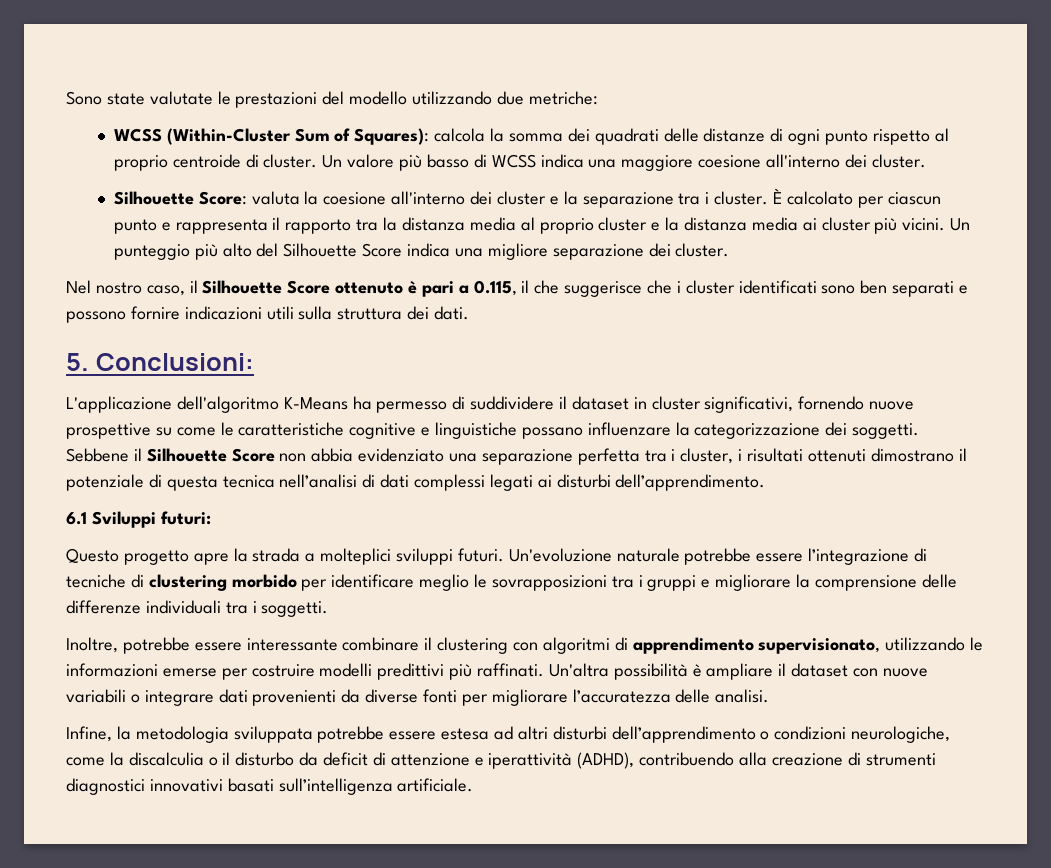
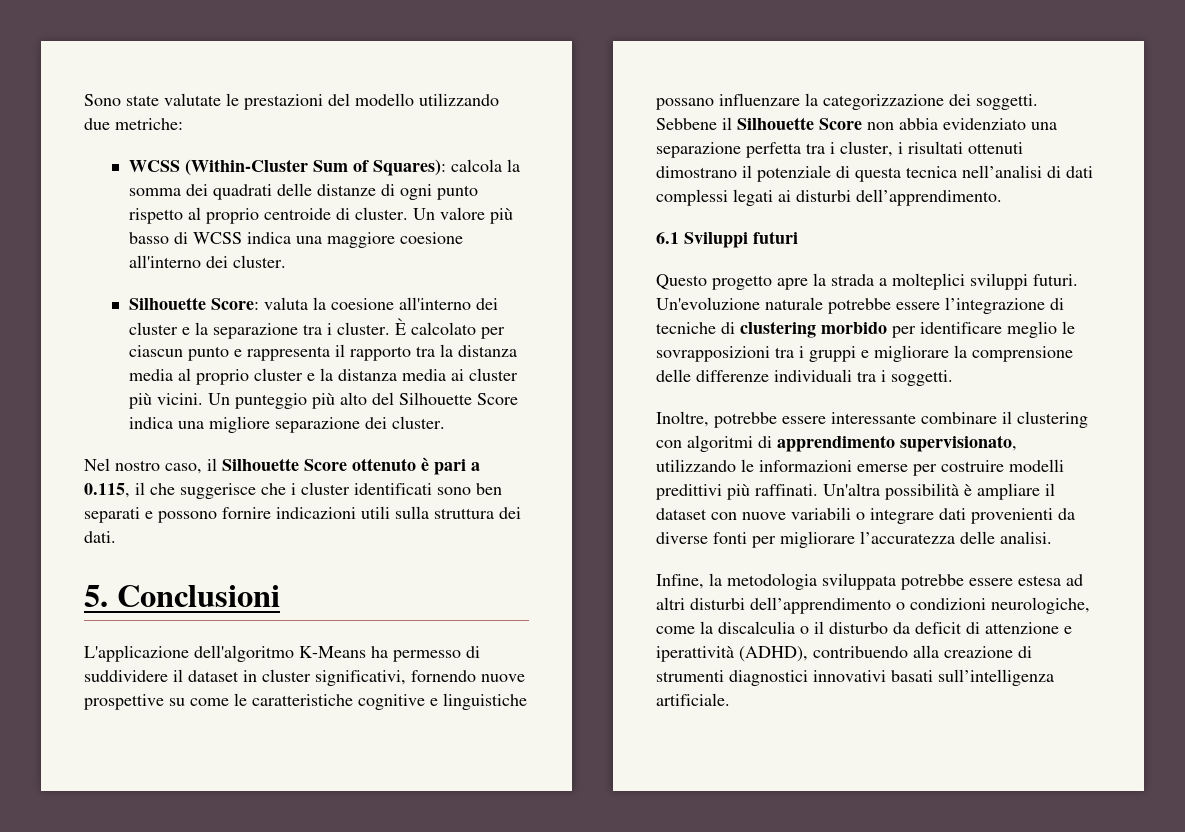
- 5. Conclusioni:
+ 5. Conclusioni
- 6.1 Sviluppi futuri:
+ 6.1 Sviluppi futuri

